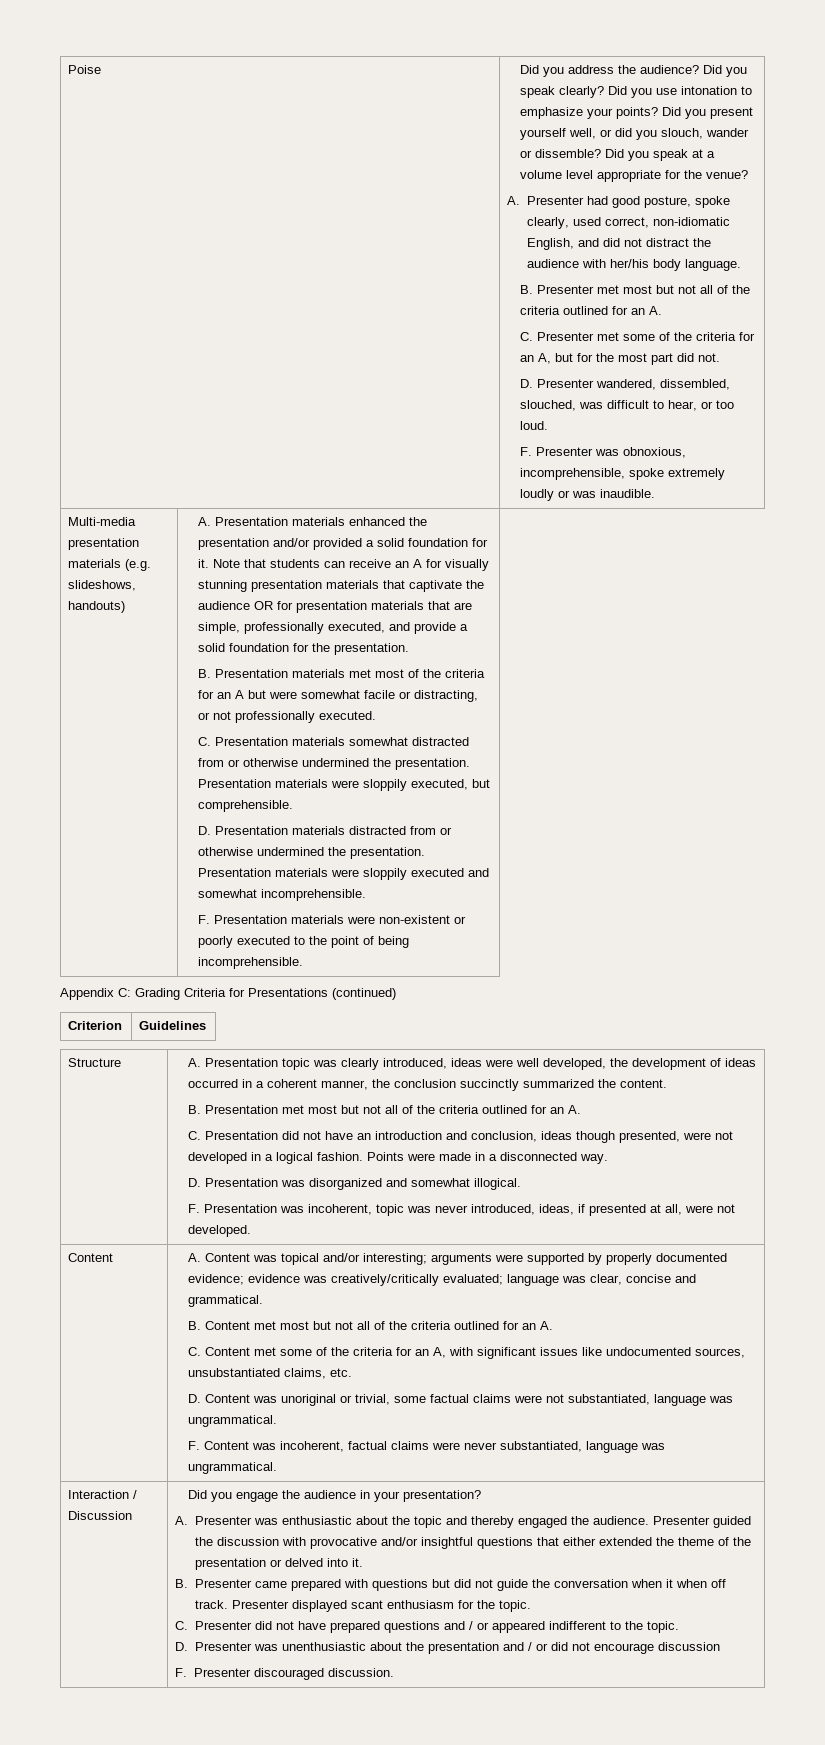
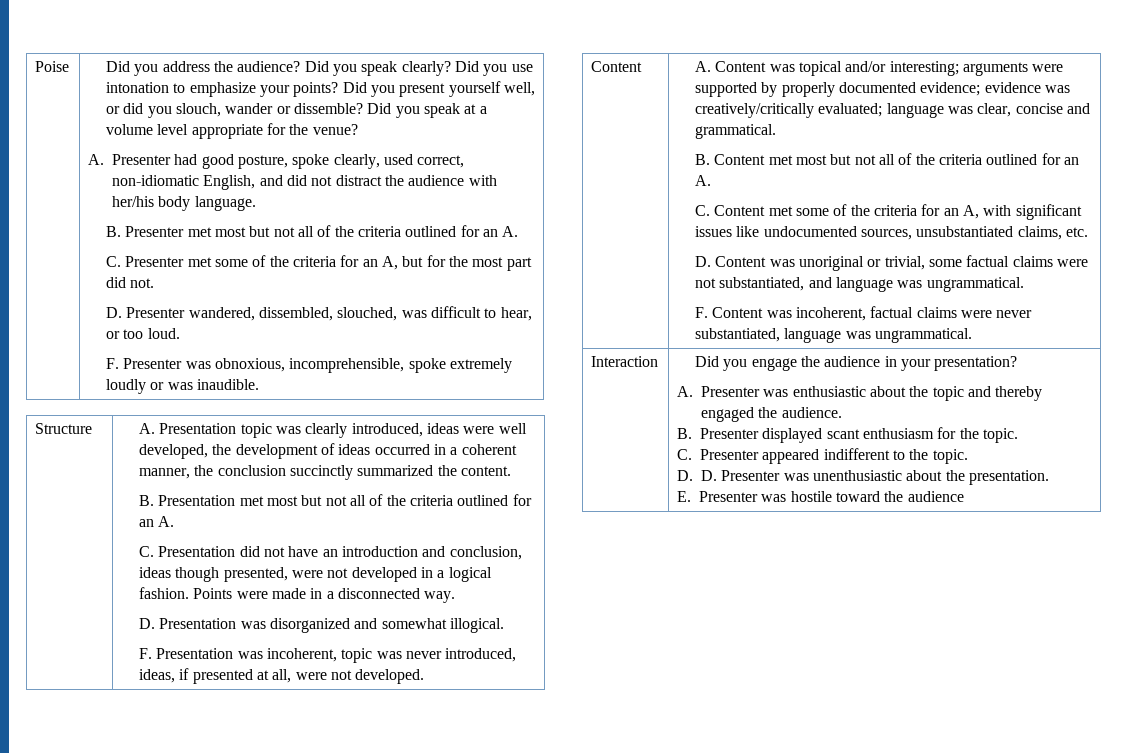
- Multi-media presentation materials (e.g. slideshows, handouts) | A. Presentation materials enhanced the presentation and/or provided a solid foundation for it. Note that students can receive an A for visually stunning presentation materials that captivate the audience OR for presentation materials that are simple, professionally executed, and provide a solid foundation for the presentation.
- B. Presentation materials met most of the criteria for an A but were somewhat facile or distracting, or not professionally executed.
- C. Presentation materials somewhat distracted from or otherwise undermined the presentation. Presentation materials were sloppily executed, but comprehensible.
- D. Presentation materials distracted from or otherwise undermined the presentation. Presentation materials were sloppily executed and somewhat incomprehensible.
- F. Presentation materials were non-existent or poorly executed to the point of being incomprehensible.
- Appendix C: Grading Criteria for Presentations (continued)
- Criterion | Guidelines
- D. Content was unoriginal or trivial, some factual claims were not substantiated, language was ungrammatical.
+ D. Content was unoriginal or trivial, some factual claims were not substantiated, and language was ungrammatical.
- Interaction / Discussion
+ Interaction
- A. Presenter was enthusiastic about the topic and thereby engaged the audience. Presenter guided the discussion with provocative and/or insightful questions that either extended the theme of the presentation or delved into it.
- B. Presenter came prepared with questions but did not guide the conversation when it when off track. Presenter displayed scant enthusiasm for the topic.
+ A. Presenter was enthusiastic about the topic and thereby engaged the audience.
+ B. Presenter displayed scant enthusiasm for the topic.
- C. Presenter did not have prepared questions and / or appeared indifferent to the topic.
+ C. Presenter appeared indifferent to the topic.
- D. Presenter was unenthusiastic about the presentation and / or did not encourage discussion
- F. Presenter discouraged discussion.
+ D. D. Presenter was unenthusiastic about the presentation.
+ E. Presenter was hostile toward the audience

